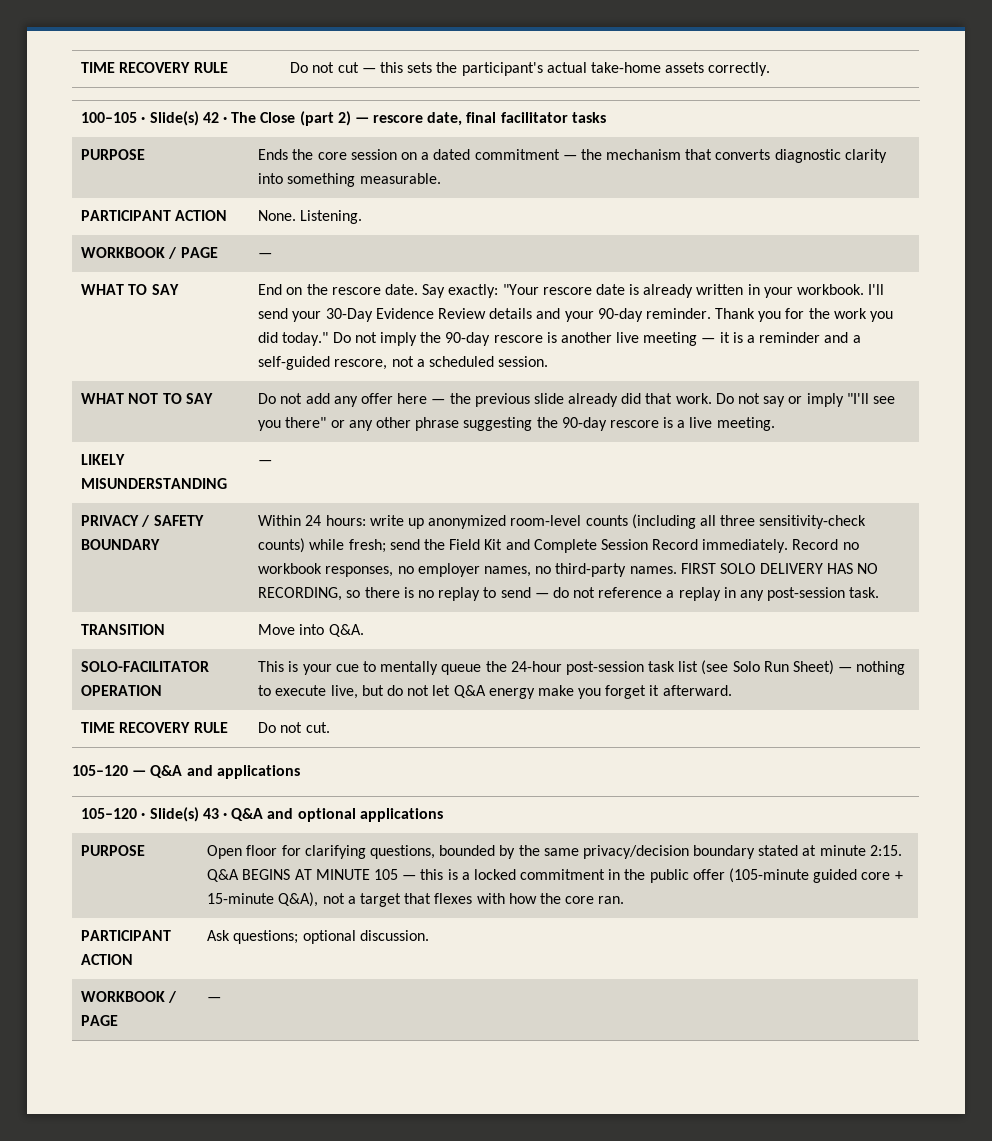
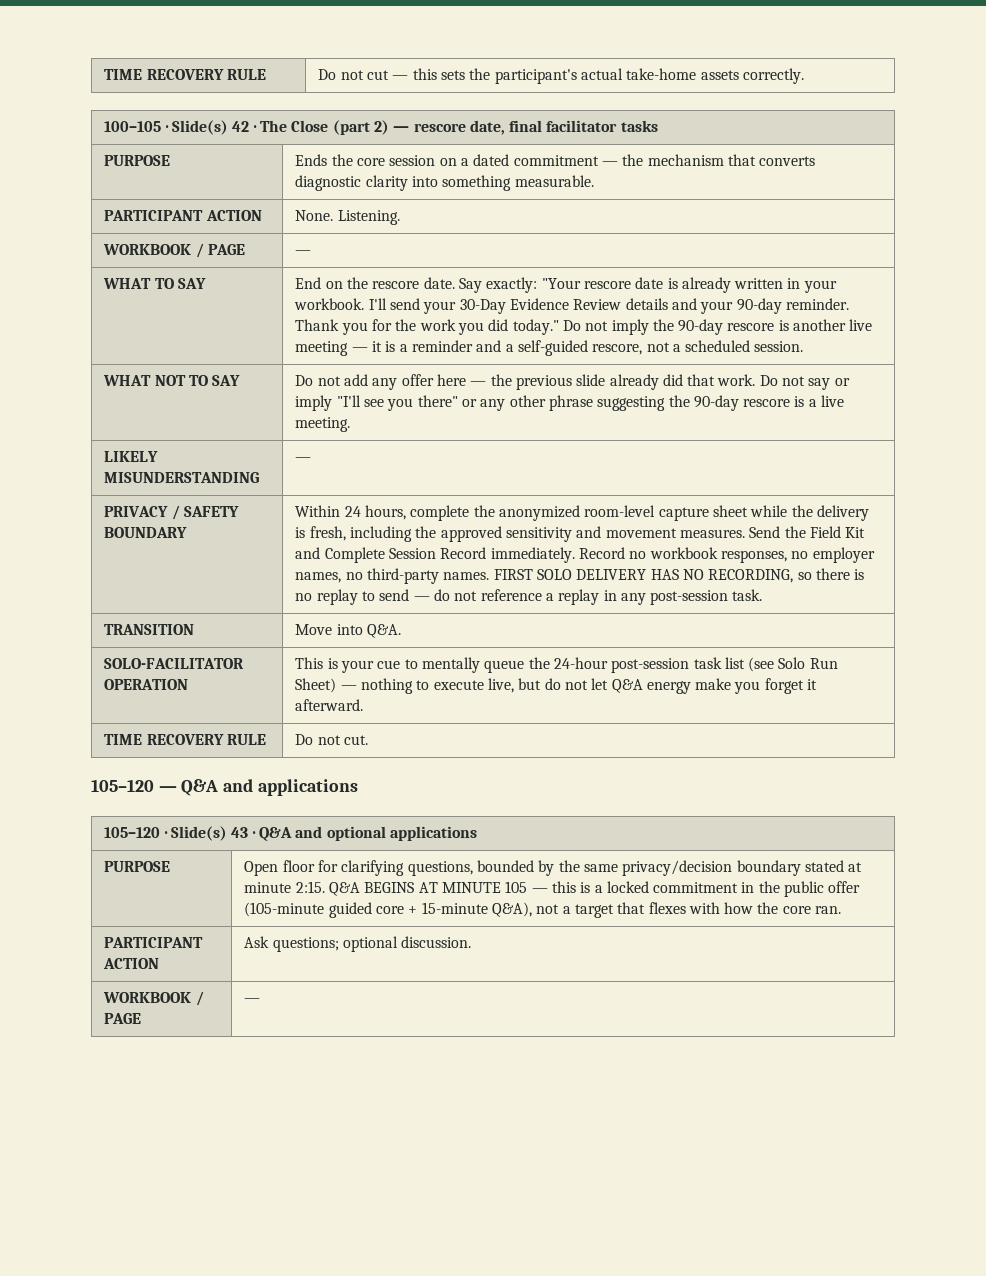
- Within 24 hours: write up anonymized room-level counts (including all three sensitivity-check counts) while fresh; send the Field Kit and Complete Session Record immediately.
+ Within 24 hours, complete the anonymized room-level capture sheet while the delivery is fresh, including the approved sensitivity and movement measures. Send the Field Kit and Complete Session Record immediately.

